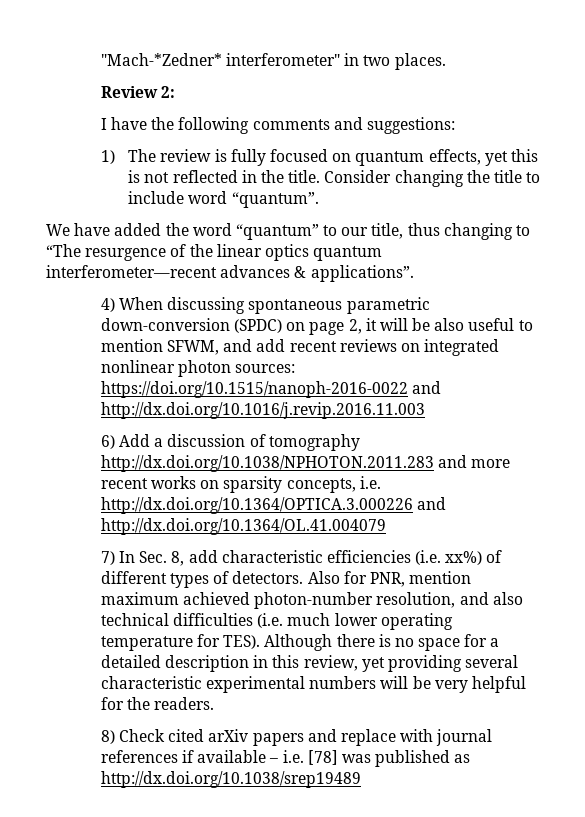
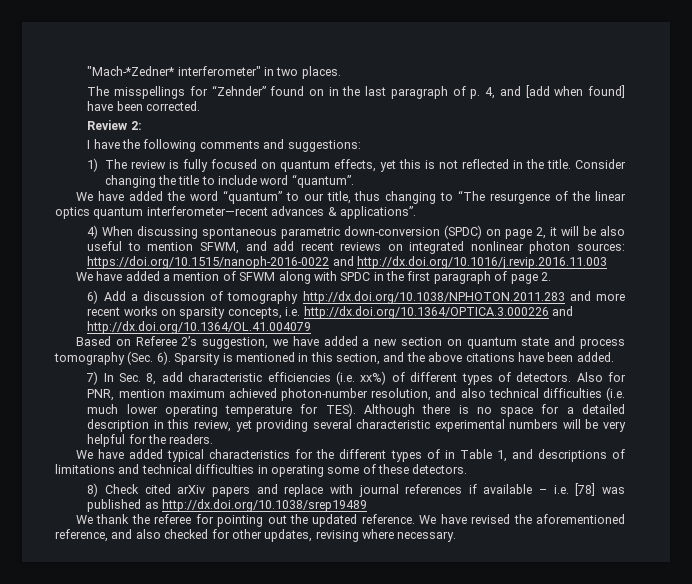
+ The misspellings for “Zehnder” found on in the last paragraph of p. 4, and [add when found] have been corrected.
+ We have added a mention of SFWM along with SPDC in the first paragraph of page 2.
+ Based on Referee 2’s suggestion, we have added a new section on quantum state and process tomography (Sec. 6). Sparsity is mentioned in this section, and the above citations have been added.
+ We have added typical characteristics for the different types of in Table 1, and descriptions of limitations and technical difficulties in operating some of these detectors.
+ We thank the referee for pointing out the updated reference. We have revised the aforementioned reference, and also checked for other updates, revising where necessary.

